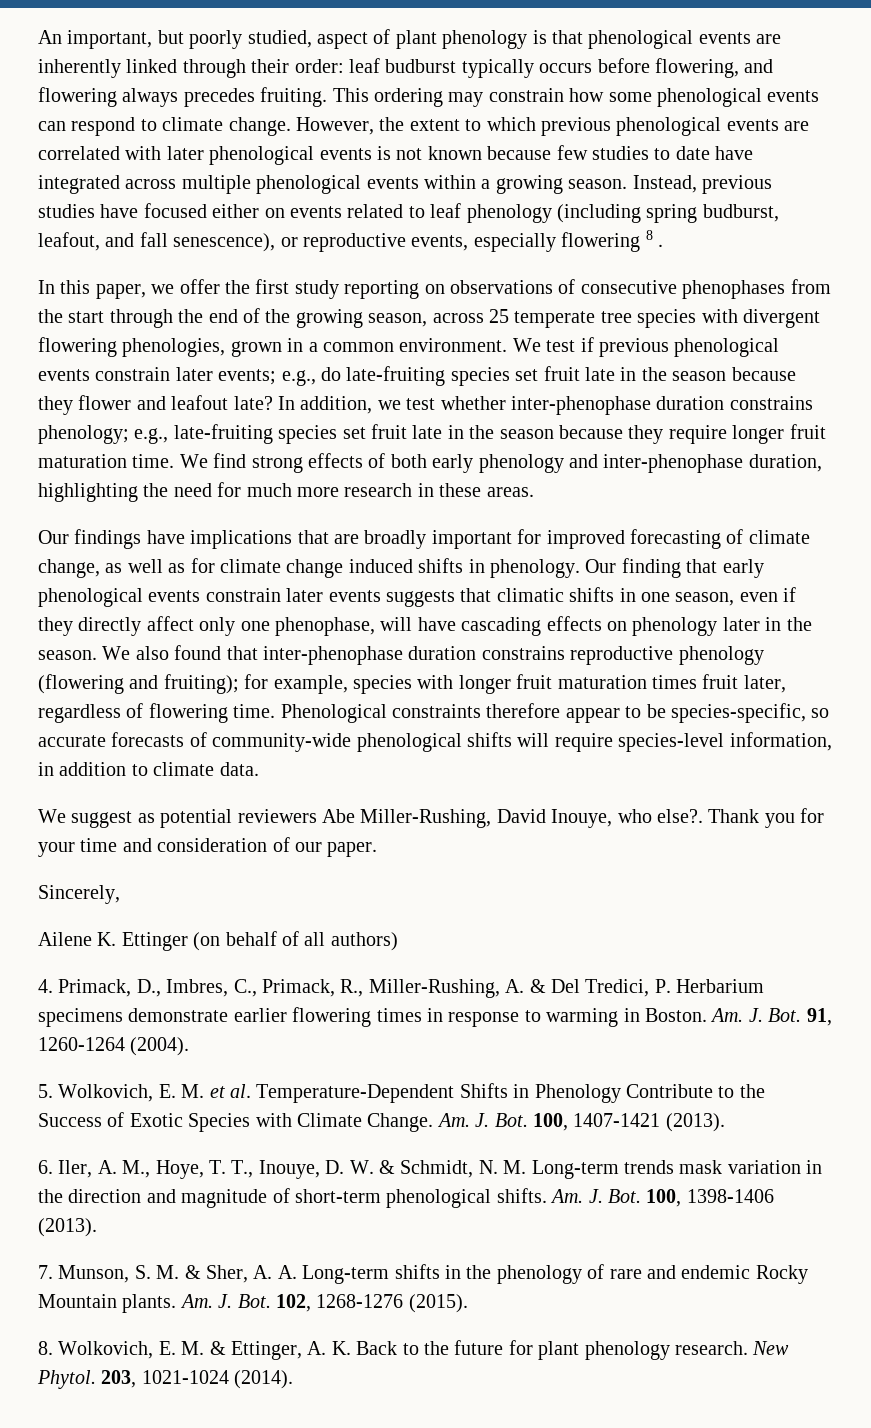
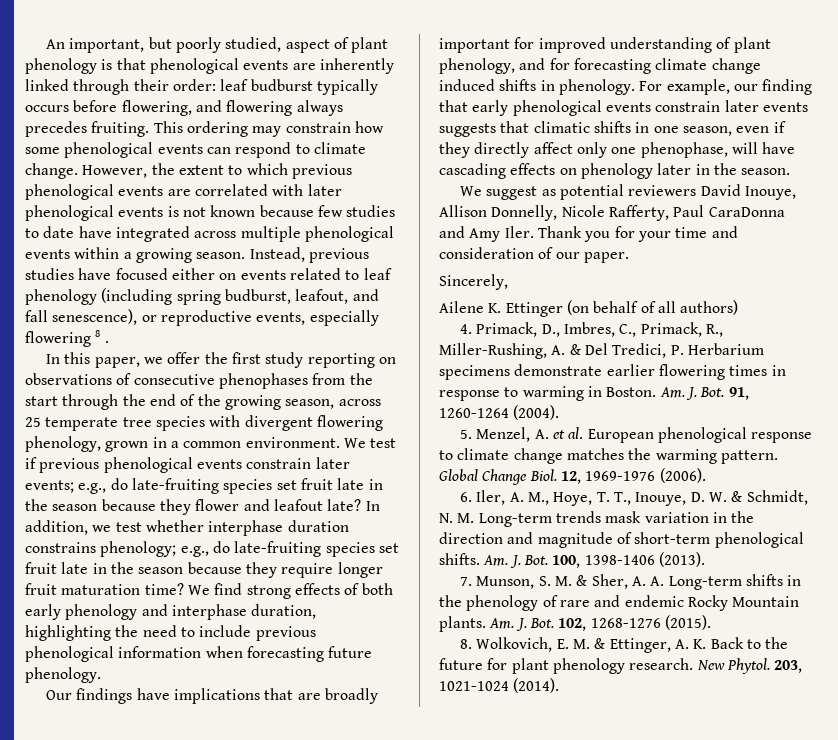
- In this paper, we offer the first study reporting on observations of consecutive phenophases from the start through the end of the growing season, across 25 temperate tree species with divergent flowering phenologies, grown in a common environment.
+ In this paper, we offer the first study reporting on observations of consecutive phenophases from the start through the end of the growing season, across 25 temperate tree species with divergent flowering phenology, grown in a common environment.
- In addition, we test whether inter-phenophase duration constrains phenology; e.g., late-fruiting species set fruit late in the season because they require longer fruit maturation time.
+ In addition, we test whether interphase duration constrains phenology; e.g., do late-fruiting species set fruit late in the season because they require longer fruit maturation time?
- We find strong effects of both early phenology and inter-phenophase duration, highlighting the need for much more research in these areas.
+ We find strong effects of both early phenology and interphase duration, highlighting the need to include previous phenological information when forecasting future phenology.
- Our findings have implications that are broadly important for improved forecasting of climate change, as well as for climate change induced shifts in phenology.
+ Our findings have implications that are broadly important for improved understanding of plant phenology, and for forecasting climate change induced shifts in phenology.
- Our finding that early phenological events constrain later events suggests that climatic shifts in one season, even if they directly affect only one phenophase, will have cascading effects on phenology later in the season. We also found that inter-phenophase duration constrains reproductive phenology (flowering and fruiting); for example, species with longer fruit maturation times fruit later, regardless of flowering time. Phenological constraints therefore appear to be species-specific, so accurate forecasts of community-wide phenological shifts will require species-level information, in addition to climate data.
+ For example, our finding that early phenological events constrain later events suggests that climatic shifts in one season, even if they directly affect only one phenophase, will have cascading effects on phenology later in the season.
- We suggest as potential reviewers Abe Miller-Rushing, David Inouye, who else?.
+ We suggest as potential reviewers David Inouye, Allison Donnelly, Nicole Rafferty, Paul CaraDonna and Amy Iler.
- 5. Wolkovich, E. M. et al. Temperature-Dependent Shifts in Phenology Contribute to the Success of Exotic Species with Climate Change. Am. J. Bot. 100, 1407-1421 (2013).
+ 5. Menzel, A. et al. European phenological response to climate change matches the warming pattern. Global Change Biol. 12, 1969-1976 (2006).

